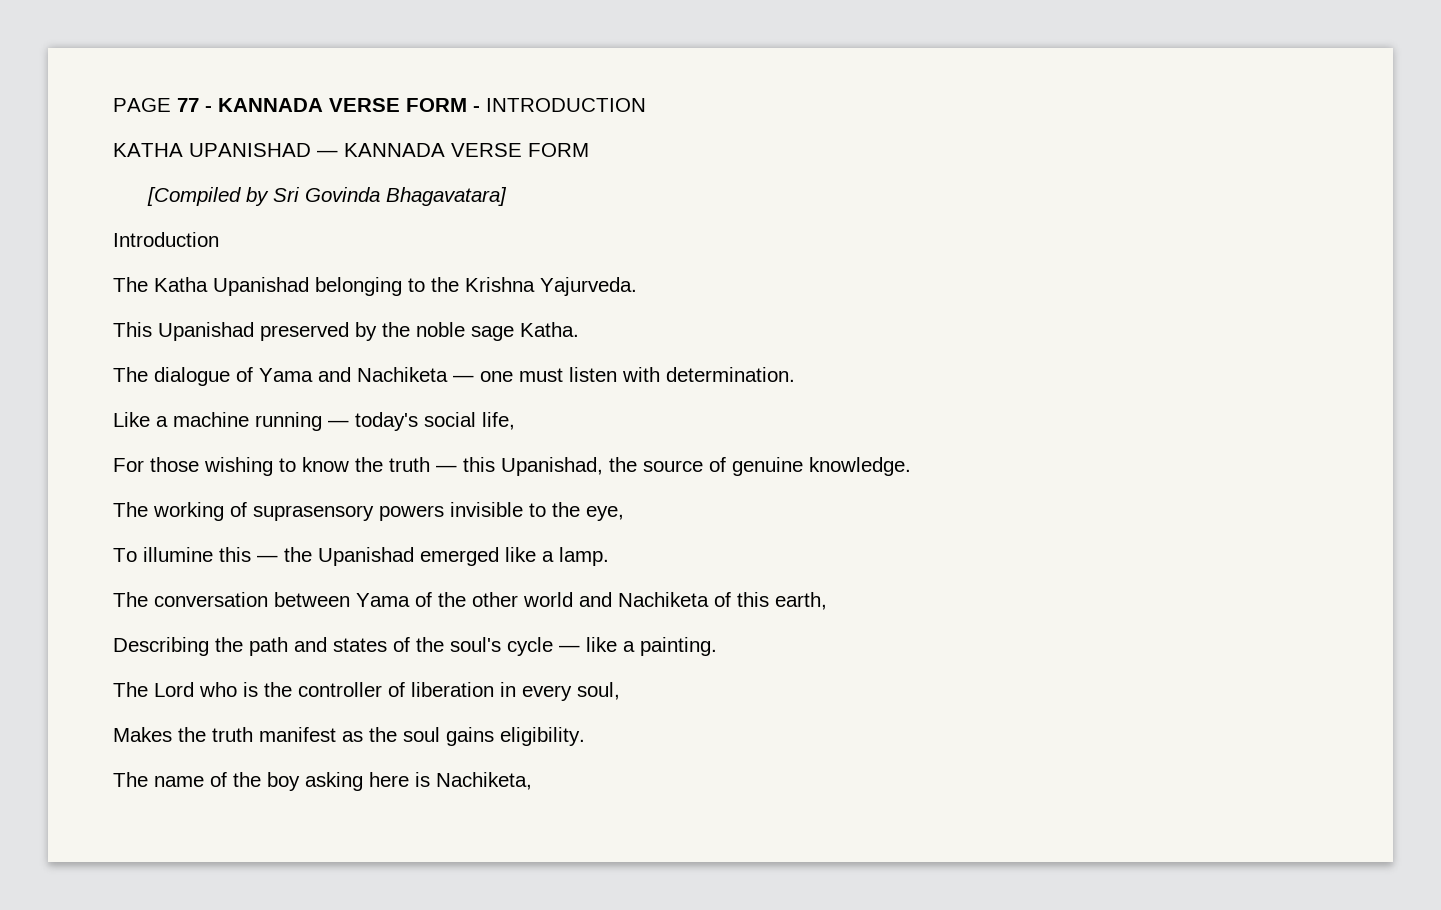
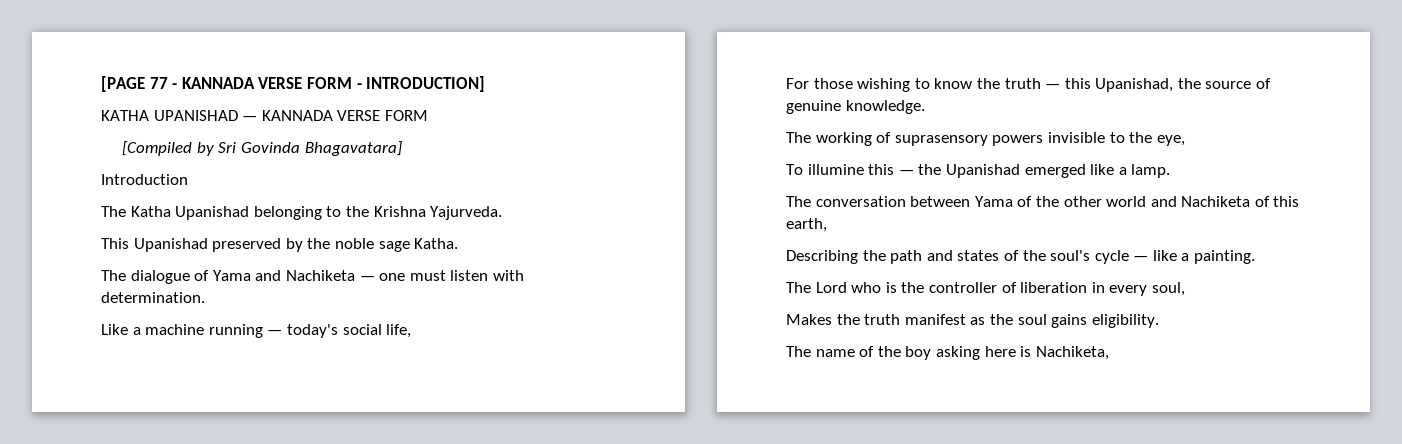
- PAGE 77 - KANNADA VERSE FORM - INTRODUCTION
+ [PAGE 77 - KANNADA VERSE FORM - INTRODUCTION]

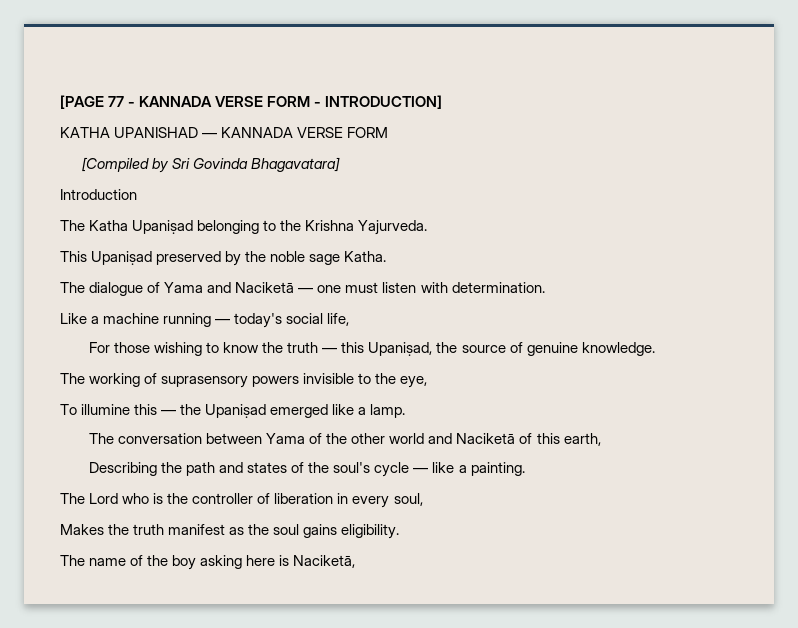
- The Katha Upanishad belonging to the Krishna Yajurveda.
+ The Katha Upaniṣad belonging to the Krishna Yajurveda.
- This Upanishad preserved by the noble sage Katha.
+ This Upaniṣad preserved by the noble sage Katha.
- The dialogue of Yama and Nachiketa — one must listen with determination.
+ The dialogue of Yama and Naciketā — one must listen with determination.
- For those wishing to know the truth — this Upanishad, the source of genuine knowledge.
+ For those wishing to know the truth — this Upaniṣad, the source of genuine knowledge.
- To illumine this — the Upanishad emerged like a lamp.
+ To illumine this — the Upaniṣad emerged like a lamp.
- The conversation between Yama of the other world and Nachiketa of this earth,
+ The conversation between Yama of the other world and Naciketā of this earth,
- The name of the boy asking here is Nachiketa,
+ The name of the boy asking here is Naciketā,

